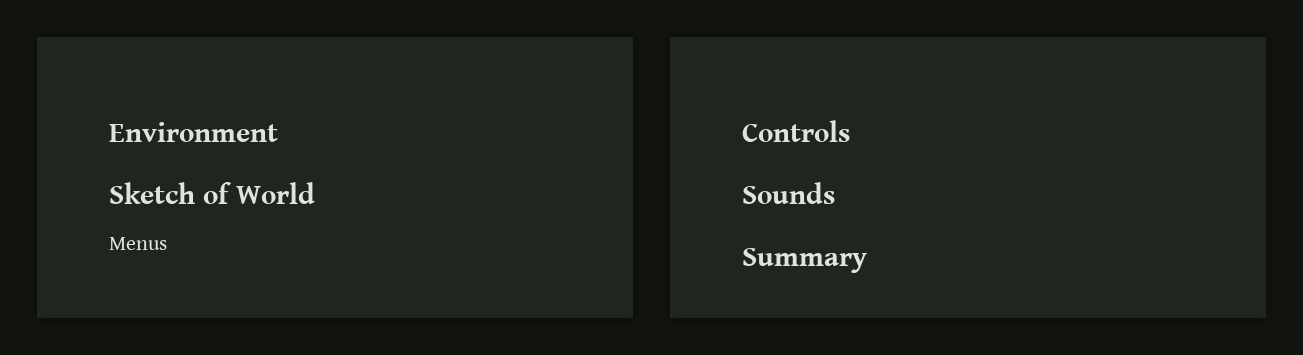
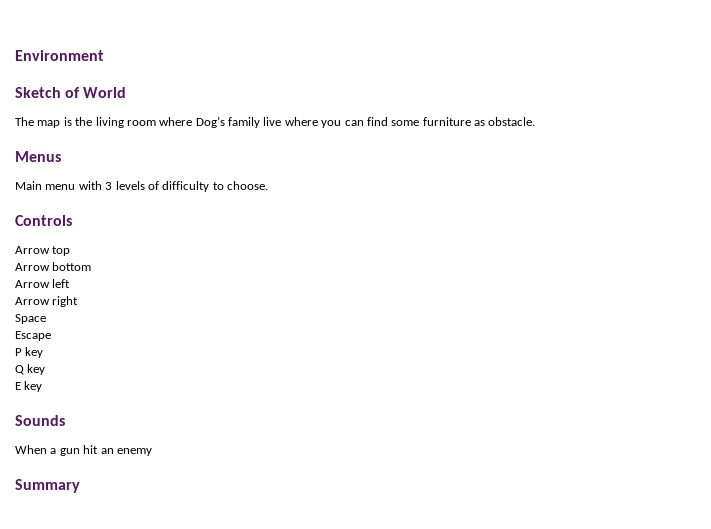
+ The map is the living room where Dog’s family live where you can find some furniture as obstacle.
  Menus
+ Main menu with 3 levels of difficulty to choose.
  Controls
+ Arrow top
+ Arrow bottom
+ Arrow left
+ Arrow right
+ Space
+ Escape
+ P key
+ Q key
+ E key
  Sounds
+ When a gun hit an enemy

